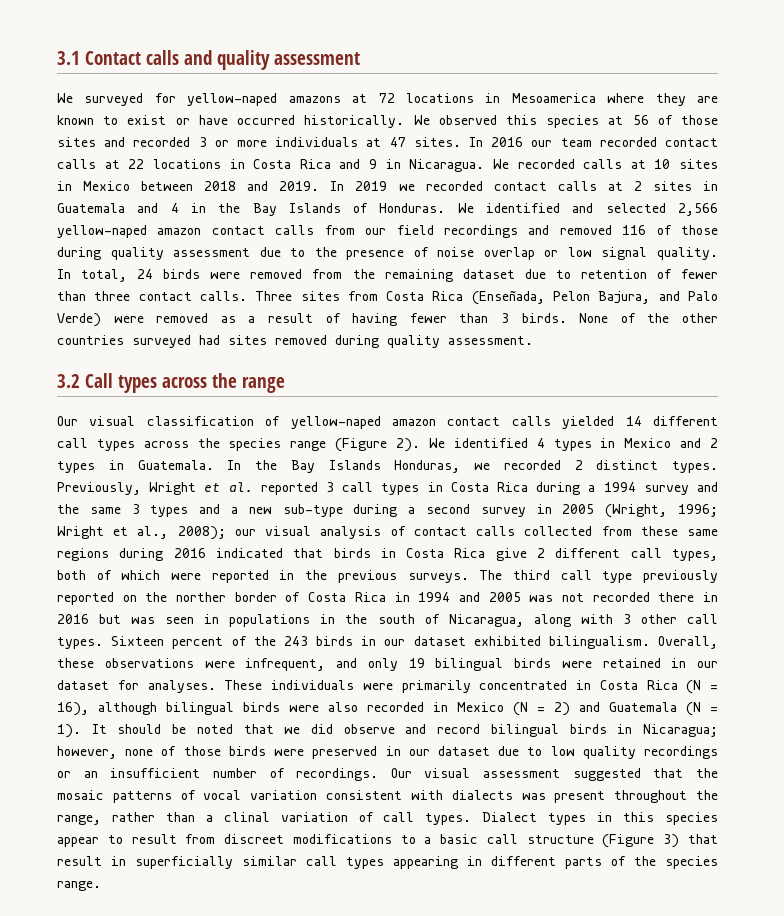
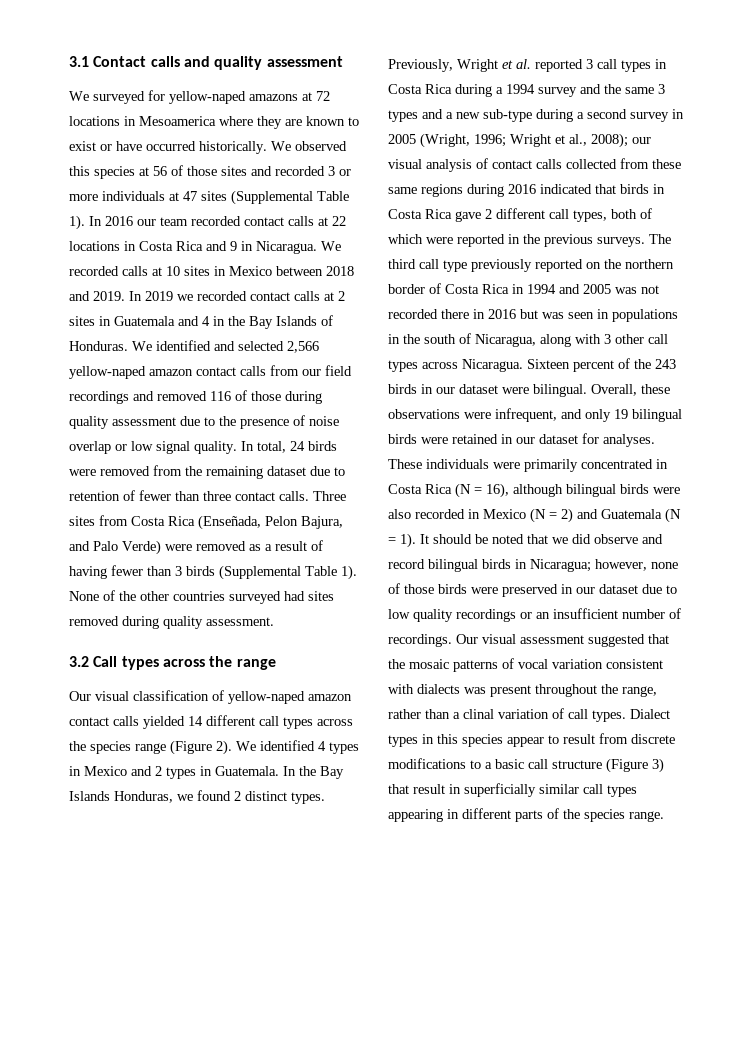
- We observed this species at 56 of those sites and recorded 3 or more individuals at 47 sites.
+ We observed this species at 56 of those sites and recorded 3 or more individuals at 47 sites (Supplemental Table 1).
- Three sites from Costa Rica (Enseñada, Pelon Bajura, and Palo Verde) were removed as a result of having fewer than 3 birds.
+ Three sites from Costa Rica (Enseñada, Pelon Bajura, and Palo Verde) were removed as a result of having fewer than 3 birds (Supplemental Table 1).
- In the Bay Islands Honduras, we recorded 2 distinct types.
+ In the Bay Islands Honduras, we found 2 distinct types.
- our visual analysis of contact calls collected from these same regions during 2016 indicated that birds in Costa Rica give 2 different call types, both of which were reported in the previous surveys.
+ our visual analysis of contact calls collected from these same regions during 2016 indicated that birds in Costa Rica gave 2 different call types, both of which were reported in the previous surveys.
- The third call type previously reported on the norther border of Costa Rica in 1994 and 2005 was not recorded there in 2016 but was seen in populations in the south of Nicaragua, along with 3 other call types.
+ The third call type previously reported on the northern border of Costa Rica in 1994 and 2005 was not recorded there in 2016 but was seen in populations in the south of Nicaragua, along with 3 other call types across Nicaragua.
- Sixteen percent of the 243 birds in our dataset exhibited bilingualism.
+ Sixteen percent of the 243 birds in our dataset were bilingual.
- Dialect types in this species appear to result from discreet modifications to a basic call structure (Figure 3) that result in superficially similar call types appearing in different parts of the species range.
+ Dialect types in this species appear to result from discrete modifications to a basic call structure (Figure 3) that result in superficially similar call types appearing in different parts of the species range.

